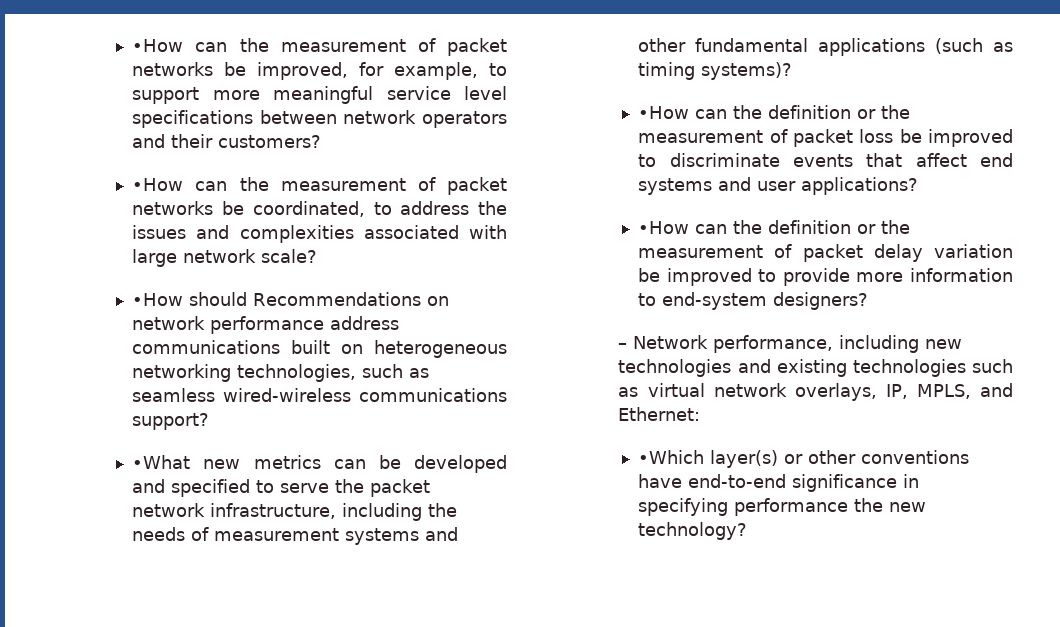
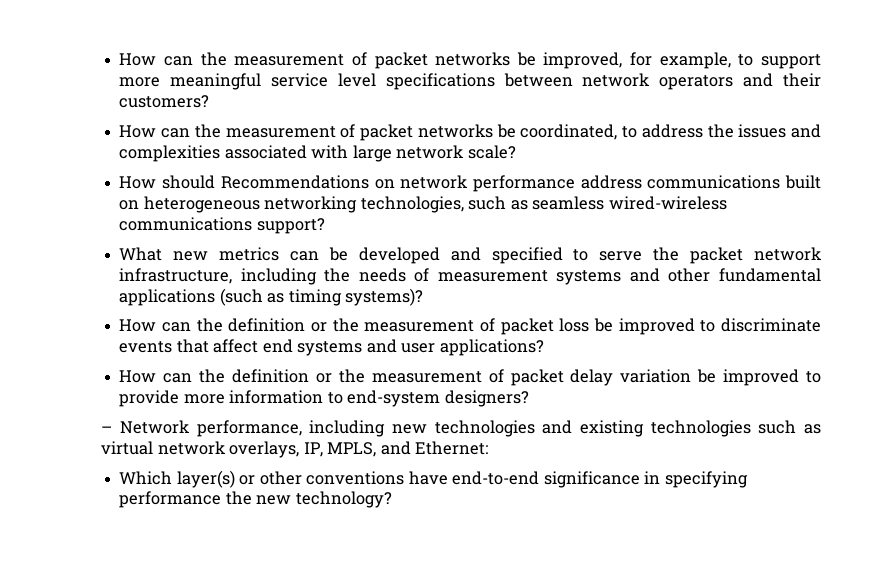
- •How can the measurement of packet networks be improved, for example, to support more meaningful service level specifications between network operators and their customers?
+ How can the measurement of packet networks be improved, for example, to support more meaningful service level specifications between network operators and their customers?
- •How can the measurement of packet networks be coordinated, to address the issues and complexities associated with large network scale?
+ How can the measurement of packet networks be coordinated, to address the issues and complexities associated with large network scale?
- •How should Recommendations on network performance address communications built on heterogeneous networking technologies, such as seamless wired-wireless communications support?
+ How should Recommendations on network performance address communications built on heterogeneous networking technologies, such as seamless wired-wireless communications support?
- •What new metrics can be developed and specified to serve the packet network infrastructure, including the needs of measurement systems and other fundamental applications (such as timing systems)?
+ What new metrics can be developed and specified to serve the packet network infrastructure, including the needs of measurement systems and other fundamental applications (such as timing systems)?
- •How can the definition or the measurement of packet loss be improved to discriminate events that affect end systems and user applications?
+ How can the definition or the measurement of packet loss be improved to discriminate events that affect end systems and user applications?
- •How can the definition or the measurement of packet delay variation be improved to provide more information to end-system designers?
+ How can the definition or the measurement of packet delay variation be improved to provide more information to end-system designers?
- •Which layer(s) or other conventions have end-to-end significance in specifying performance the new technology?
+ Which layer(s) or other conventions have end-to-end significance in specifying performance the new technology?

